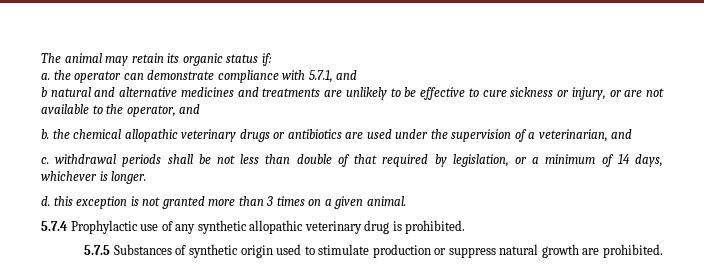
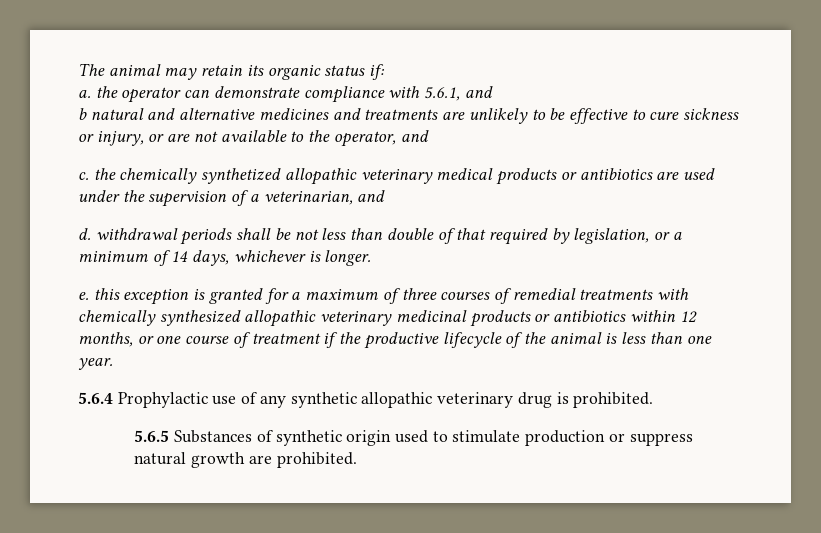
- a. the operator can demonstrate compliance with 5.7.1, and
+ a. the operator can demonstrate compliance with 5.6.1, and
- b. the chemical allopathic veterinary drugs or antibiotics are used under the supervision of a veterinarian, and
+ c. the chemically synthetized allopathic veterinary medical products or antibiotics are used under the supervision of a veterinarian, and
- c. withdrawal periods shall be not less than double of that required by legislation, or a minimum of 14 days, whichever is longer.
+ d. withdrawal periods shall be not less than double of that required by legislation, or a minimum of 14 days, whichever is longer.
- d. this exception is not granted more than 3 times on a given animal.
- 5.7.4 Prophylactic use of any synthetic allopathic veterinary drug is prohibited.
+ e. this exception is granted for a maximum of three courses of remedial treatments with chemically synthesized allopathic veterinary medicinal products or antibiotics within 12 months, or one course of treatment if the productive lifecycle of the animal is less than one year.
+ 5.6.4 Prophylactic use of any synthetic allopathic veterinary drug is prohibited.
- 5.7.5 Substances of synthetic origin used to stimulate production or suppress natural growth are prohibited.
+ 5.6.5 Substances of synthetic origin used to stimulate production or suppress natural growth are prohibited.

